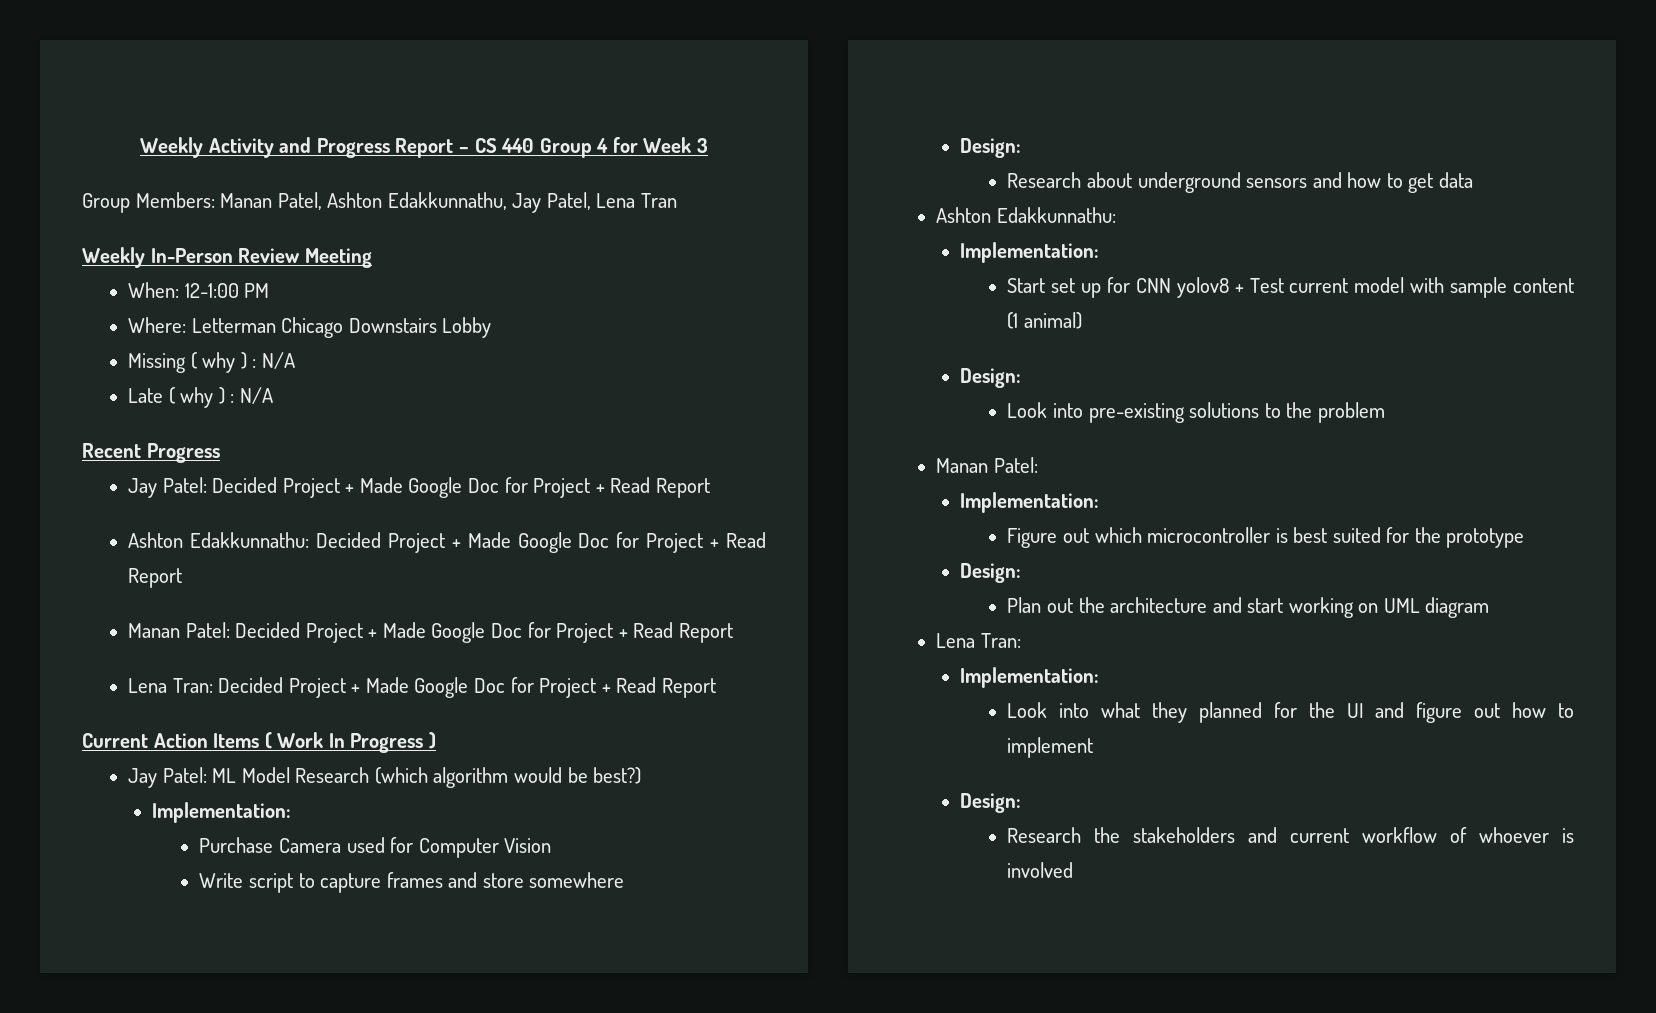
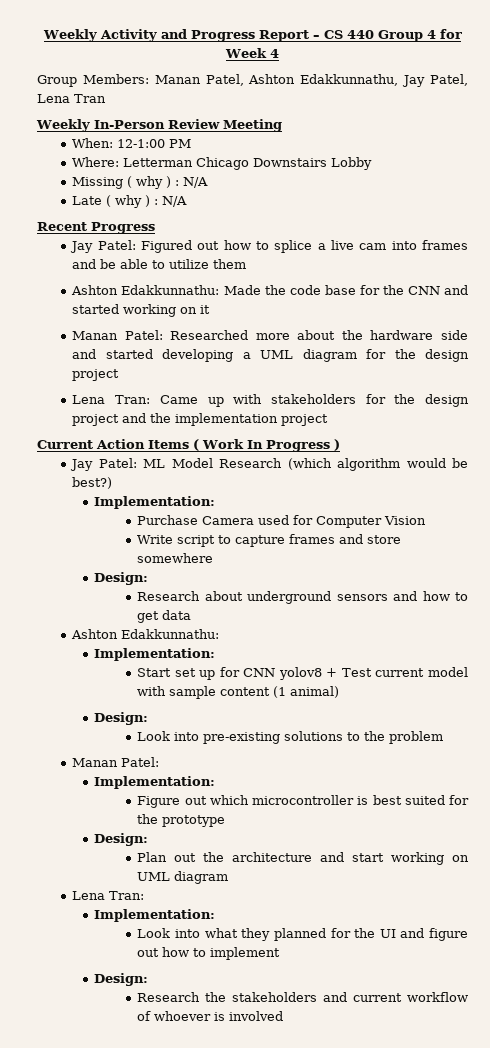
- Weekly Activity and Progress Report – CS 440 Group 4 for Week 3
+ Weekly Activity and Progress Report – CS 440 Group 4 for Week 4
- Jay Patel: Decided Project + Made Google Doc for Project + Read Report
- Ashton Edakkunnathu: Decided Project + Made Google Doc for Project + Read Report
- Manan Patel: Decided Project + Made Google Doc for Project + Read Report
- Lena Tran: Decided Project + Made Google Doc for Project + Read Report
+ Jay Patel: Figured out how to splice a live cam into frames and be able to utilize them
+ Ashton Edakkunnathu: Made the code base for the CNN and started working on it
+ Manan Patel: Researched more about the hardware side and started developing a UML diagram for the design project
+ Lena Tran: Came up with stakeholders for the design project and the implementation project

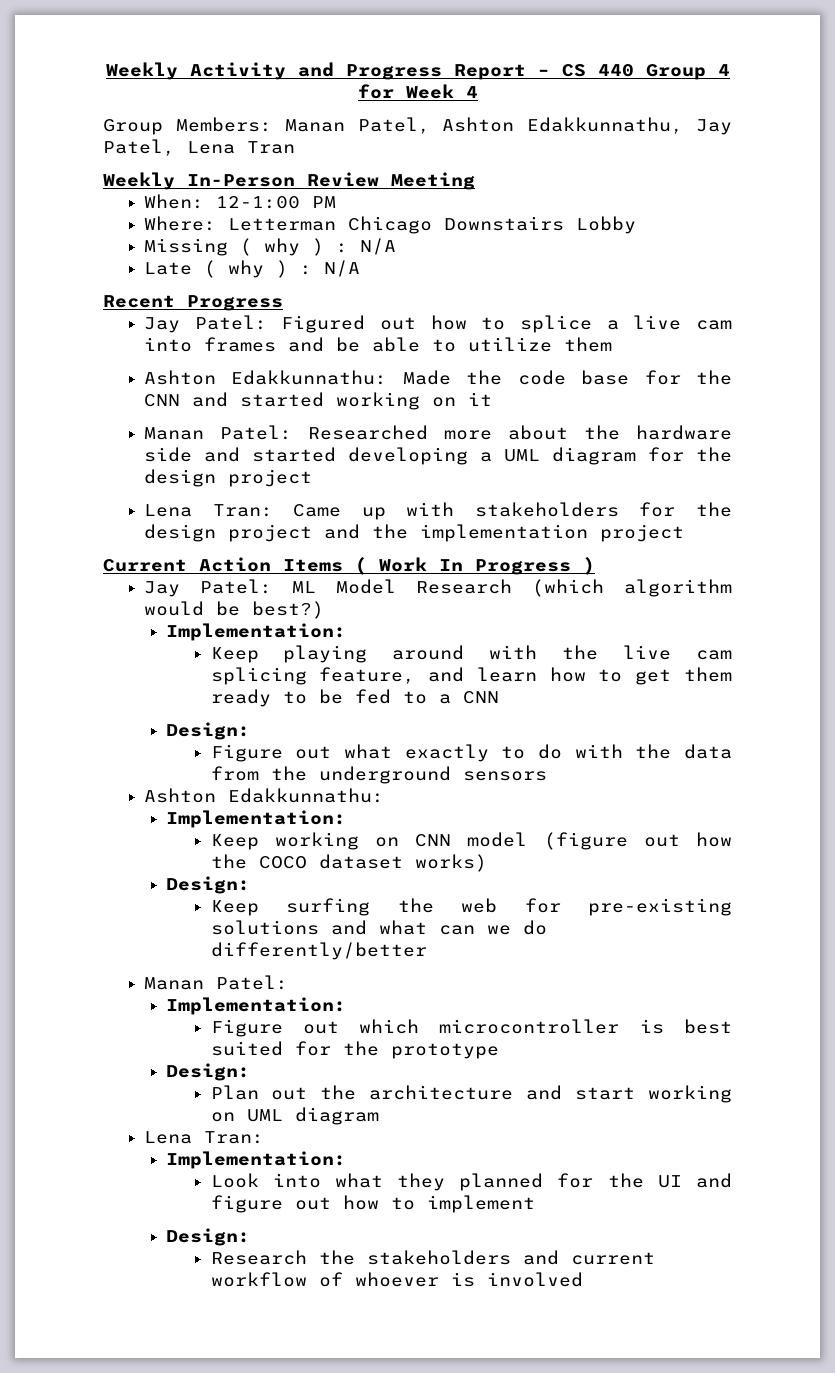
- Purchase Camera used for Computer Vision
- Write script to capture frames and store somewhere
+ Keep playing around with the live cam splicing feature, and learn how to get them ready to be fed to a CNN
  Design:
- Research about underground sensors and how to get data
+ Figure out what exactly to do with the data from the underground sensors
  Ashton Edakkunnathu:
  Implementation:
- Start set up for CNN yolov8 + Test current model with sample content (1 animal)
+ Keep working on CNN model (figure out how the COCO dataset works)
  Design:
- Look into pre-existing solutions to the problem
+ Keep surfing the web for pre-existing solutions and what can we do differently/better

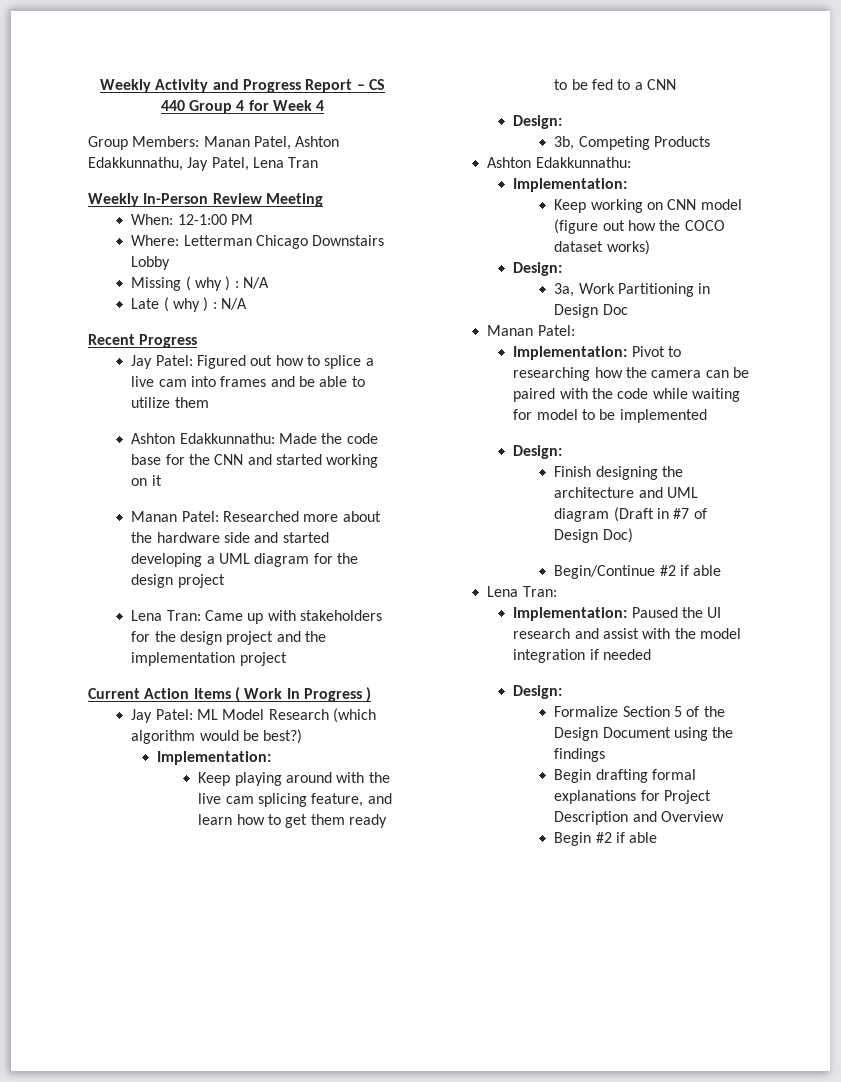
- Figure out what exactly to do with the data from the underground sensors
+ 3b, Competing Products
- Keep surfing the web for pre-existing solutions and what can we do differently/better
+ 3a, Work Partitioning in Design Doc
  Manan Patel:
- Implementation:
- Figure out which microcontroller is best suited for the prototype
+ Implementation: Pivot to researching how the camera can be paired with the code while waiting for model to be implemented
  Design:
- Plan out the architecture and start working on UML diagram
+ Finish designing the architecture and UML diagram (Draft in #7 of Design Doc)
+ Begin/Continue #2 if able
  Lena Tran:
- Implementation:
- Look into what they planned for the UI and figure out how to implement
+ Implementation: Paused the UI research and assist with the model integration if needed
  Design:
- Research the stakeholders and current workflow of whoever is involved
+ Formalize Section 5 of the Design Document using the findings
+ Begin drafting formal explanations for Project Description and Overview
+ Begin #2 if able

